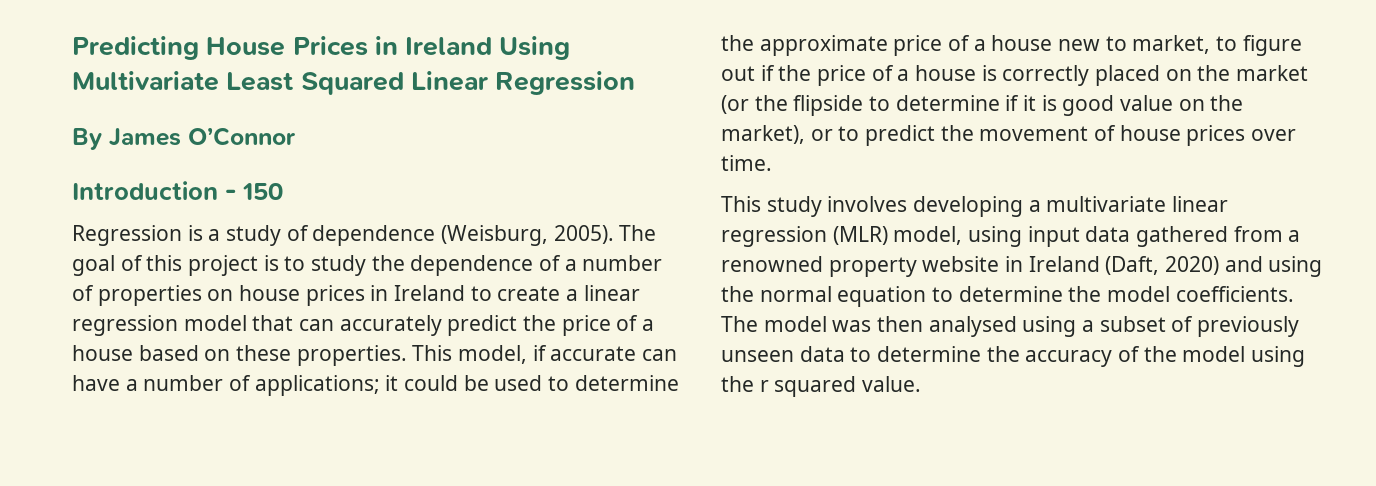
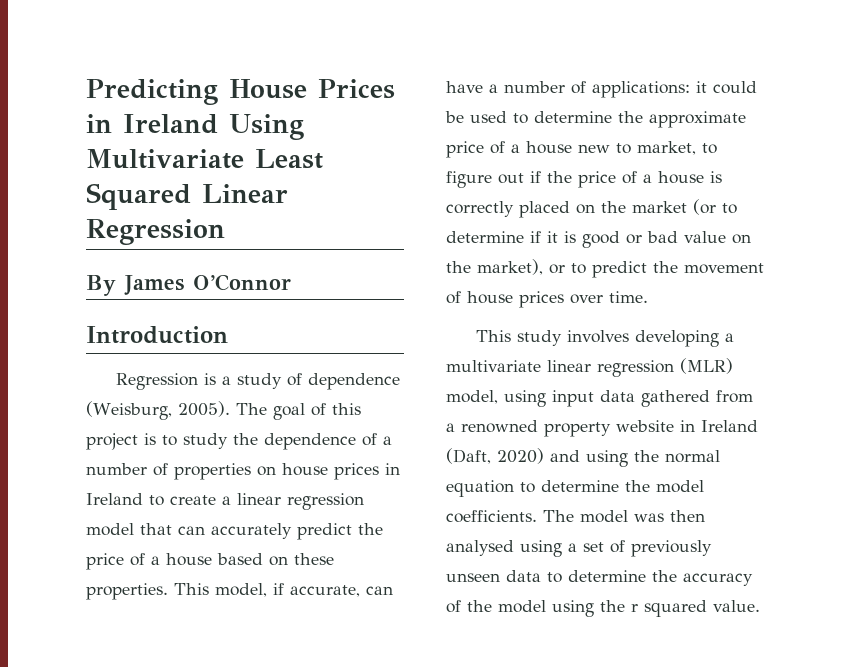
- Introduction - 150
+ Introduction
- This model, if accurate can have a number of applications; it could be used to determine the approximate price of a house new to market, to figure out if the price of a house is correctly placed on the market (or the flipside to determine if it is good value on the market), or to predict the movement of house prices over time.
+ This model, if accurate, can have a number of applications: it could be used to determine the approximate price of a house new to market, to figure out if the price of a house is correctly placed on the market (or to determine if it is good or bad value on the market), or to predict the movement of house prices over time.
- The model was then analysed using a subset of previously unseen data to determine the accuracy of the model using the r squared value.
+ The model was then analysed using a set of previously unseen data to determine the accuracy of the model using the r squared value.

